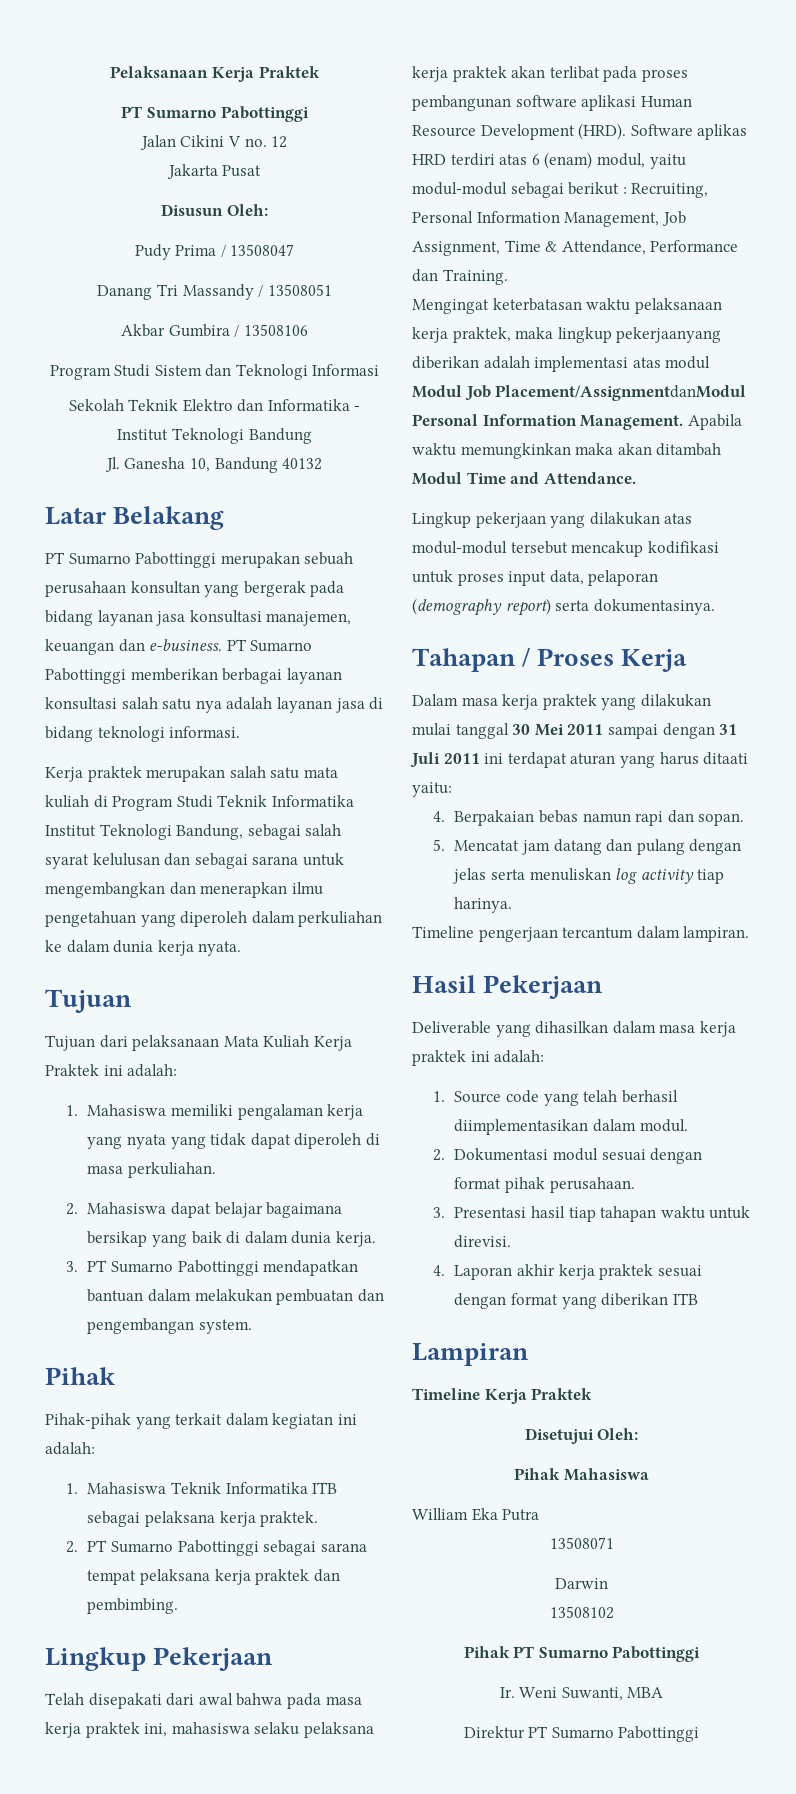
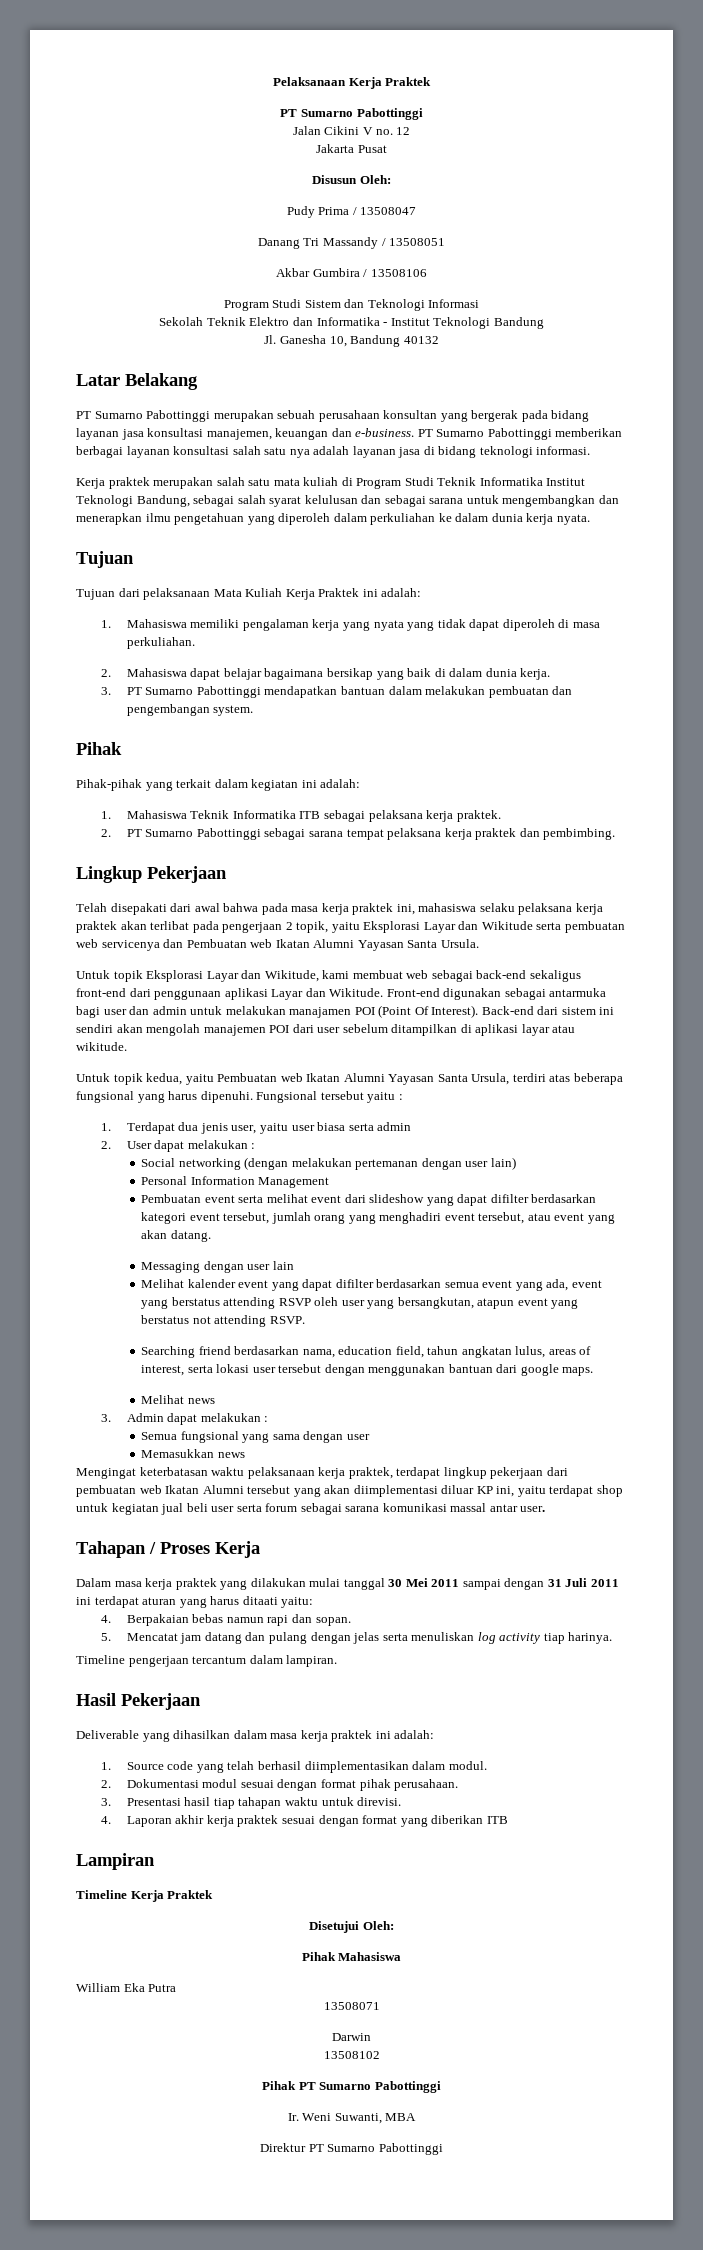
- Telah disepakati dari awal bahwa pada masa kerja praktek ini, mahasiswa selaku pelaksana kerja praktek akan terlibat pada proses pembangunan software aplikasi Human Resource Development (HRD). Software aplikas HRD terdiri atas 6 (enam) modul, yaitu modul-modul sebagai berikut : Recruiting, Personal Information Management, Job Assignment, Time & Attendance, Performance dan Training.
+ Telah disepakati dari awal bahwa pada masa kerja praktek ini, mahasiswa selaku pelaksana kerja praktek akan terlibat pada pengerjaan 2 topik, yaitu Eksplorasi Layar dan Wikitude serta pembuatan web servicenya dan Pembuatan web Ikatan Alumni Yayasan Santa Ursula.
+ Untuk topik Eksplorasi Layar dan Wikitude, kami membuat web sebagai back-end sekaligus front-end dari penggunaan aplikasi Layar dan Wikitude. Front-end digunakan sebagai antarmuka bagi user dan admin untuk melakukan manajamen POI (Point Of Interest). Back-end dari sistem ini sendiri akan mengolah manajemen POI dari user sebelum ditampilkan di aplikasi layar atau wikitude.
+ Untuk topik kedua, yaitu Pembuatan web Ikatan Alumni Yayasan Santa Ursula, terdiri atas beberapa fungsional yang harus dipenuhi. Fungsional tersebut yaitu :
+ 1. Terdapat dua jenis user, yaitu user biasa serta admin
+ 2. User dapat melakukan :
+ Social networking (dengan melakukan pertemanan dengan user lain)
+ Personal Information Management
+ Pembuatan event serta melihat event dari slideshow yang dapat difilter berdasarkan kategori event tersebut, jumlah orang yang menghadiri event tersebut, atau event yang akan datang.
+ Messaging dengan user lain
+ Melihat kalender event yang dapat difilter berdasarkan semua event yang ada, event yang berstatus attending RSVP oleh user yang bersangkutan, atapun event yang berstatus not attending RSVP.
+ Searching friend berdasarkan nama, education field, tahun angkatan lulus, areas of interest, serta lokasi user tersebut dengan menggunakan bantuan dari google maps.
+ Melihat news
+ 3. Admin dapat melakukan :
+ Semua fungsional yang sama dengan user
+ Memasukkan news
- Mengingat keterbatasan waktu pelaksanaan kerja praktek, maka lingkup pekerjaanyang diberikan adalah implementasi atas modul Modul Job Placement/AssignmentdanModul Personal Information Management. Apabila waktu memungkinkan maka akan ditambah Modul Time and Attendance.
- Lingkup pekerjaan yang dilakukan atas modul-modul tersebut mencakup kodifikasi untuk proses input data, pelaporan (demography report) serta dokumentasinya.
+ Mengingat keterbatasan waktu pelaksanaan kerja praktek, terdapat lingkup pekerjaan dari pembuatan web Ikatan Alumni tersebut yang akan diimplementasi diluar KP ini, yaitu terdapat shop untuk kegiatan jual beli user serta forum sebagai sarana komunikasi massal antar user.

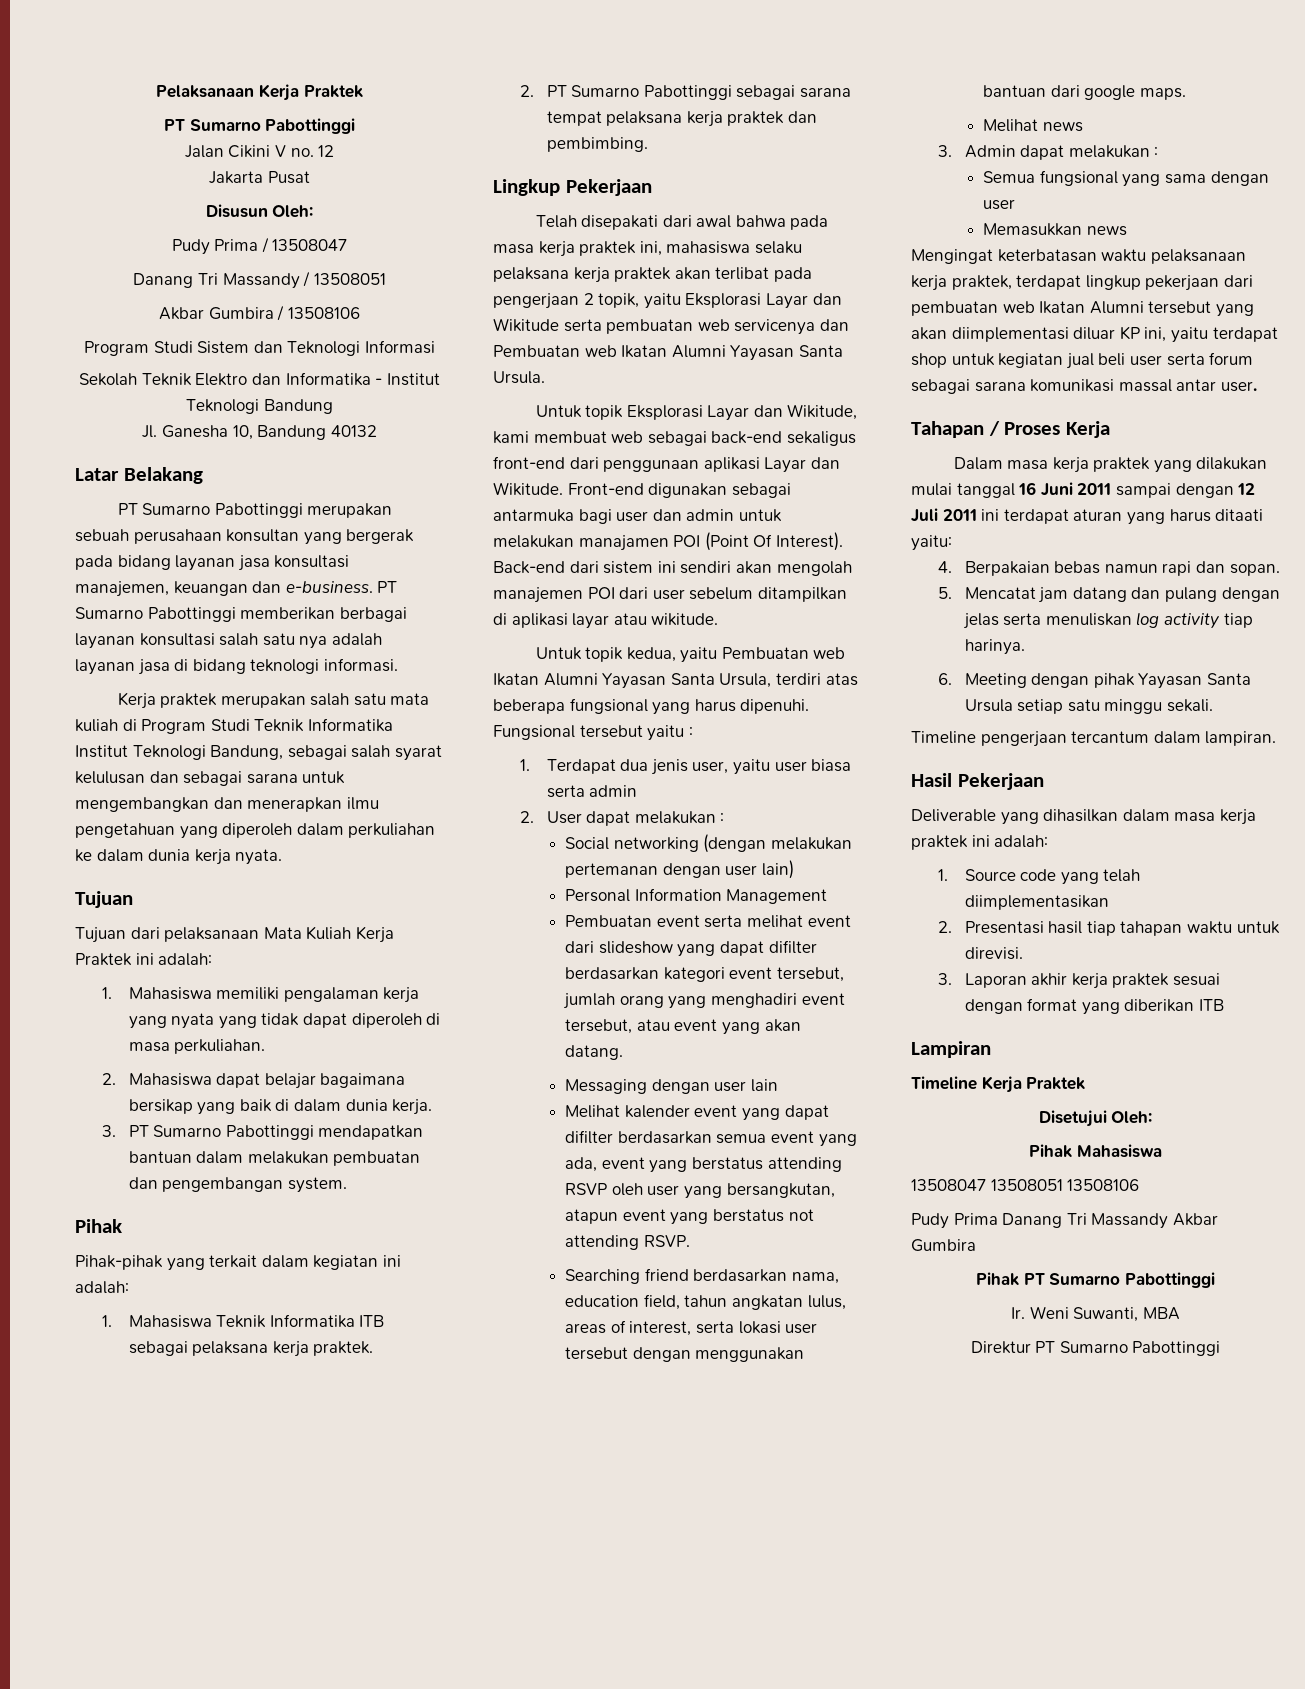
- Dalam masa kerja praktek yang dilakukan mulai tanggal 30 Mei 2011 sampai dengan 31 Juli 2011 ini terdapat aturan yang harus ditaati yaitu:
+ Dalam masa kerja praktek yang dilakukan mulai tanggal 16 Juni 2011 sampai dengan 12 Juli 2011 ini terdapat aturan yang harus ditaati yaitu:
+ 6. Meeting dengan pihak Yayasan Santa Ursula setiap satu minggu sekali.
- 1. Source code yang telah berhasil diimplementasikan dalam modul.
- 2. Dokumentasi modul sesuai dengan format pihak perusahaan.
- 3. Presentasi hasil tiap tahapan waktu untuk direvisi.
+ 1. Source code yang telah diimplementasikan
+ 2. Presentasi hasil tiap tahapan waktu untuk direvisi.
- 4. Laporan akhir kerja praktek sesuai dengan format yang diberikan ITB
+ 3. Laporan akhir kerja praktek sesuai dengan format yang diberikan ITB
- William Eka Putra
- 13508071
- Darwin
- 13508102
+ 13508047 13508051 13508106
+ Pudy Prima Danang Tri Massandy Akbar Gumbira

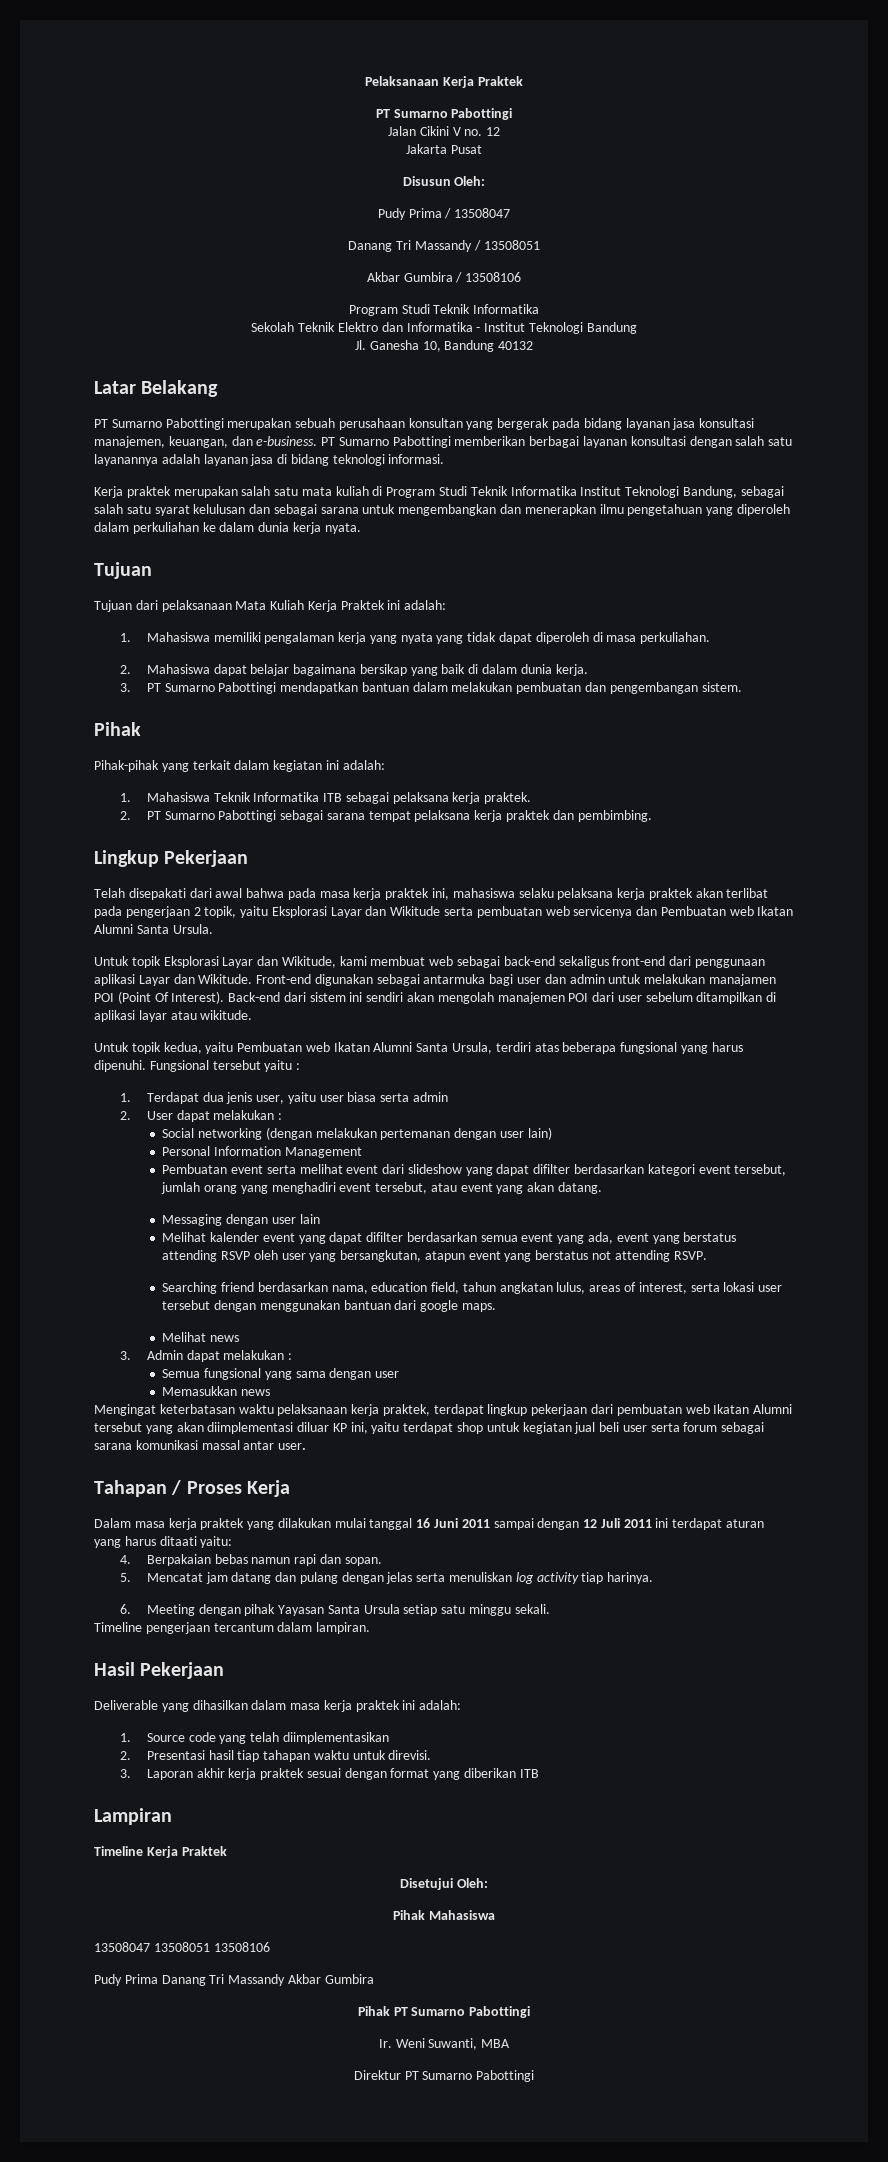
  Pelaksanaan Kerja Praktek
- PT Sumarno Pabottinggi
+ PT Sumarno Pabottingi
  Akbar Gumbira / 13508106
- Program Studi Sistem dan Teknologi Informasi
+ Program Studi Teknik Informatika
- PT Sumarno Pabottinggi merupakan sebuah perusahaan konsultan yang bergerak pada bidang layanan jasa konsultasi manajemen, keuangan dan e-business.
+ PT Sumarno Pabottingi merupakan sebuah perusahaan konsultan yang bergerak pada bidang layanan jasa konsultasi manajemen, keuangan, dan e-business.
- PT Sumarno Pabottinggi memberikan berbagai layanan konsultasi salah satu nya adalah layanan jasa di bidang teknologi informasi.
+ PT Sumarno Pabottingi memberikan berbagai layanan konsultasi dengan salah satu layanannya adalah layanan jasa di bidang teknologi informasi.
- Kerja praktek merupakan salah satu mata kuliah di Program Studi Teknik Informatika Institut Teknologi Bandung, sebagai salah syarat kelulusan dan sebagai sarana untuk mengembangkan dan menerapkan ilmu pengetahuan yang diperoleh dalam perkuliahan ke dalam dunia kerja nyata.
+ Kerja praktek merupakan salah satu mata kuliah di Program Studi Teknik Informatika Institut Teknologi Bandung, sebagai salah satu syarat kelulusan dan sebagai sarana untuk mengembangkan dan menerapkan ilmu pengetahuan yang diperoleh dalam perkuliahan ke dalam dunia kerja nyata.
- 3. PT Sumarno Pabottinggi mendapatkan bantuan dalam melakukan pembuatan dan pengembangan system.
+ 3. PT Sumarno Pabottingi mendapatkan bantuan dalam melakukan pembuatan dan pengembangan sistem.
- 2. PT Sumarno Pabottinggi sebagai sarana tempat pelaksana kerja praktek dan pembimbing.
+ 2. PT Sumarno Pabottingi sebagai sarana tempat pelaksana kerja praktek dan pembimbing.
- Telah disepakati dari awal bahwa pada masa kerja praktek ini, mahasiswa selaku pelaksana kerja praktek akan terlibat pada pengerjaan 2 topik, yaitu Eksplorasi Layar dan Wikitude serta pembuatan web servicenya dan Pembuatan web Ikatan Alumni Yayasan Santa Ursula.
+ Telah disepakati dari awal bahwa pada masa kerja praktek ini, mahasiswa selaku pelaksana kerja praktek akan terlibat pada pengerjaan 2 topik, yaitu Eksplorasi Layar dan Wikitude serta pembuatan web servicenya dan Pembuatan web Ikatan Alumni Santa Ursula.
- Untuk topik kedua, yaitu Pembuatan web Ikatan Alumni Yayasan Santa Ursula, terdiri atas beberapa fungsional yang harus dipenuhi.
+ Untuk topik kedua, yaitu Pembuatan web Ikatan Alumni Santa Ursula, terdiri atas beberapa fungsional yang harus dipenuhi.
- Pihak PT Sumarno Pabottinggi
+ Pihak PT Sumarno Pabottingi
- Direktur PT Sumarno Pabottinggi
+ Direktur PT Sumarno Pabottingi

